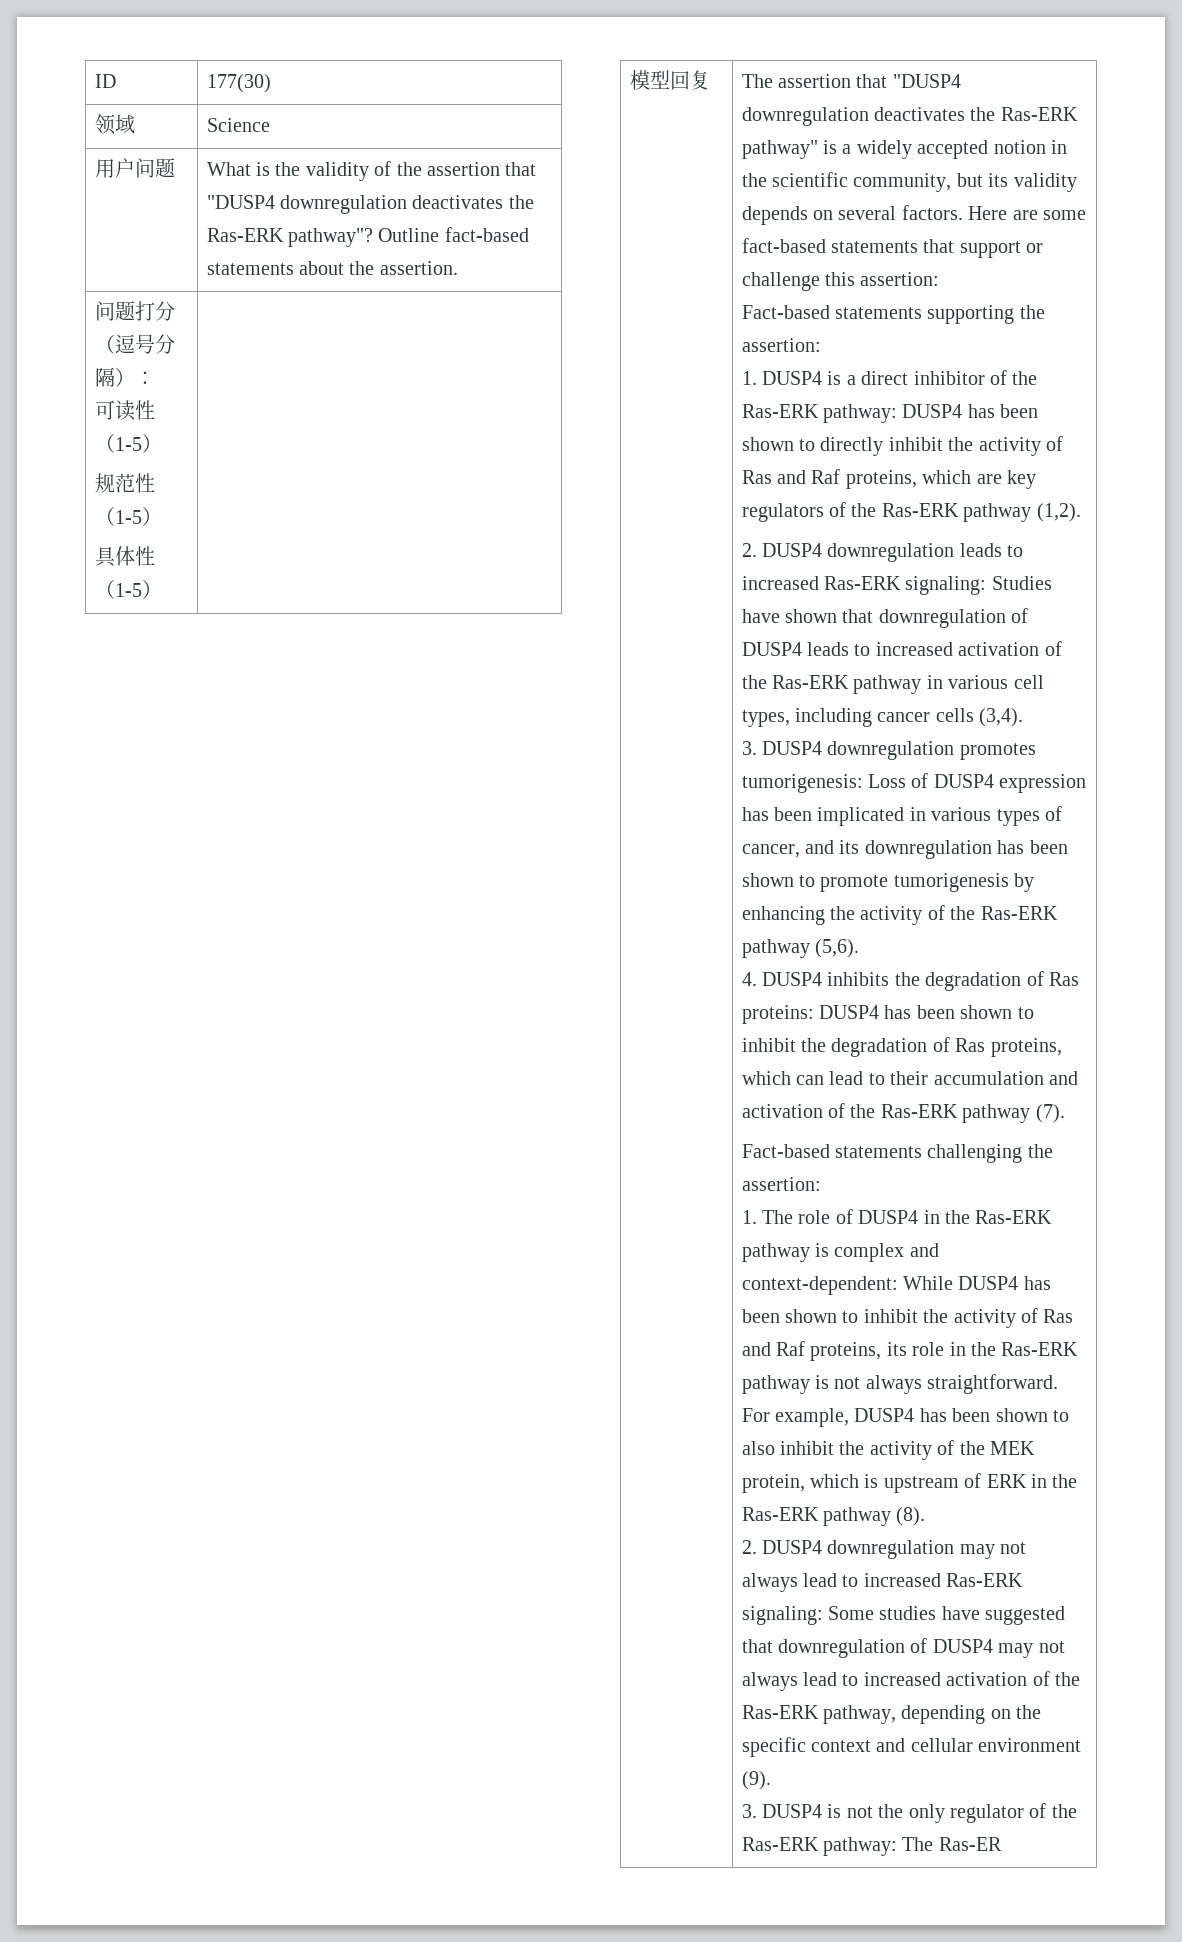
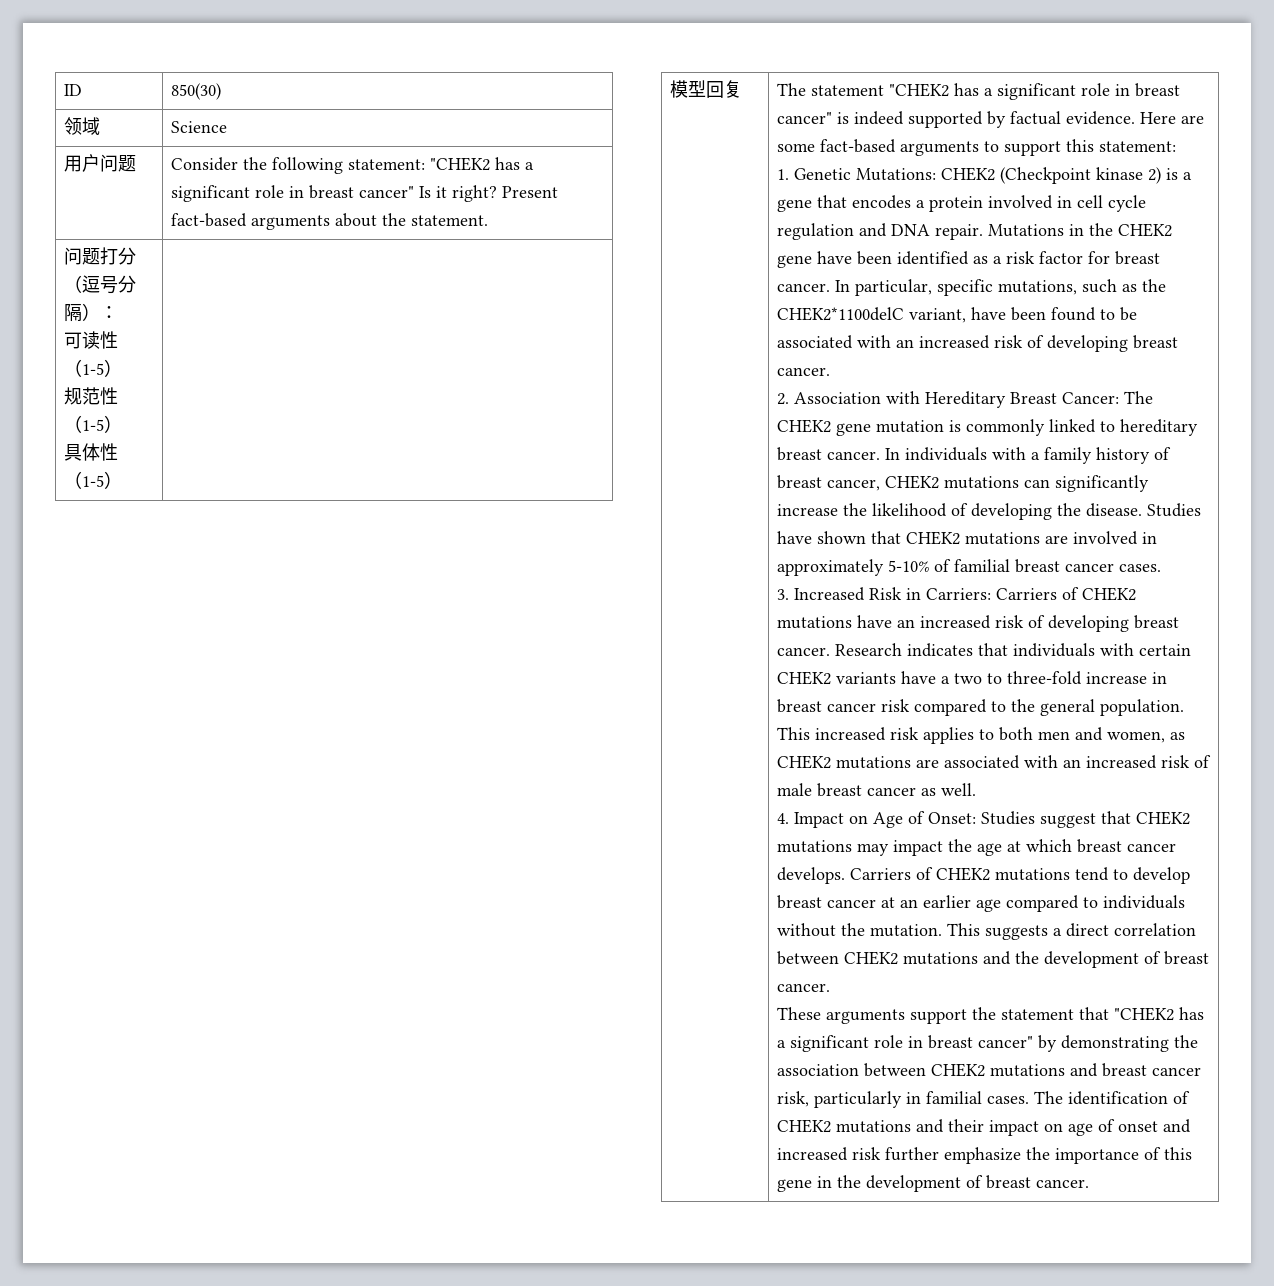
- ID | 177(30)
+ ID | 850(30)
- 用户问题 | What is the validity of the assertion that "DUSP4 downregulation deactivates the Ras-ERK pathway"? Outline fact-based statements about the assertion.
+ 用户问题 | Consider the following statement: "CHEK2 has a significant role in breast cancer" Is it right? Present fact-based arguments about the statement.
- The assertion that "DUSP4 downregulation deactivates the Ras-ERK pathway" is a widely accepted notion in the scientific community, but its validity depends on several factors. Here are some fact-based statements that support or challenge this assertion:
- Fact-based statements supporting the assertion:
- 1. DUSP4 is a direct inhibitor of the Ras-ERK pathway: DUSP4 has been shown to directly inhibit the activity of Ras and Raf proteins, which are key regulators of the Ras-ERK pathway (1,2).
- 2. DUSP4 downregulation leads to increased Ras-ERK signaling: Studies have shown that downregulation of DUSP4 leads to increased activation of the Ras-ERK pathway in various cell types, including cancer cells (3,4).
- 3. DUSP4 downregulation promotes tumorigenesis: Loss of DUSP4 expression has been implicated in various types of cancer, and its downregulation has been shown to promote tumorigenesis by enhancing the activity of the Ras-ERK pathway (5,6).
- 4. DUSP4 inhibits the degradation of Ras proteins: DUSP4 has been shown to inhibit the degradation of Ras proteins, which can lead to their accumulation and activation of the Ras-ERK pathway (7).
- Fact-based statements challenging the assertion:
- 1. The role of DUSP4 in the Ras-ERK pathway is complex and context-dependent: While DUSP4 has been shown to inhibit the activity of Ras and Raf proteins, its role in the Ras-ERK pathway is not always straightforward. For example, DUSP4 has been shown to also inhibit the activity of the MEK protein, which is upstream of ERK in the Ras-ERK pathway (8).
- 2. DUSP4 downregulation may not always lead to increased Ras-ERK signaling: Some studies have suggested that downregulation of DUSP4 may not always lead to increased activation of the Ras-ERK pathway, depending on the specific context and cellular environment (9).
- 3. DUSP4 is not the only regulator of the Ras-ERK pathway: The Ras-ER
+ The statement "CHEK2 has a significant role in breast cancer" is indeed supported by factual evidence. Here are some fact-based arguments to support this statement:
+ 1. Genetic Mutations: CHEK2 (Checkpoint kinase 2) is a gene that encodes a protein involved in cell cycle regulation and DNA repair. Mutations in the CHEK2 gene have been identified as a risk factor for breast cancer. In particular, specific mutations, such as the CHEK2*1100delC variant, have been found to be associated with an increased risk of developing breast cancer.
+ 2. Association with Hereditary Breast Cancer: The CHEK2 gene mutation is commonly linked to hereditary breast cancer. In individuals with a family history of breast cancer, CHEK2 mutations can significantly increase the likelihood of developing the disease. Studies have shown that CHEK2 mutations are involved in approximately 5-10% of familial breast cancer cases.
+ 3. Increased Risk in Carriers: Carriers of CHEK2 mutations have an increased risk of developing breast cancer. Research indicates that individuals with certain CHEK2 variants have a two to three-fold increase in breast cancer risk compared to the general population. This increased risk applies to both men and women, as CHEK2 mutations are associated with an increased risk of male breast cancer as well.
+ 4. Impact on Age of Onset: Studies suggest that CHEK2 mutations may impact the age at which breast cancer develops. Carriers of CHEK2 mutations tend to develop breast cancer at an earlier age compared to individuals without the mutation. This suggests a direct correlation between CHEK2 mutations and the development of breast cancer.
+ These arguments support the statement that "CHEK2 has a significant role in breast cancer" by demonstrating the association between CHEK2 mutations and breast cancer risk, particularly in familial cases. The identification of CHEK2 mutations and their impact on age of onset and increased risk further emphasize the importance of this gene in the development of breast cancer.

